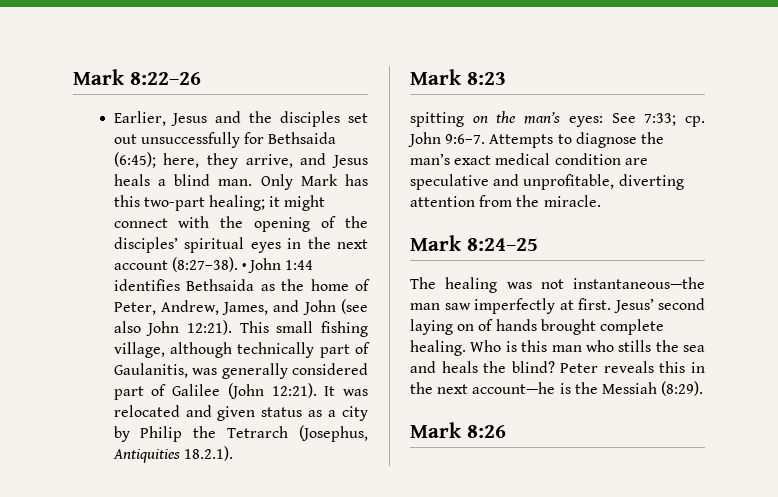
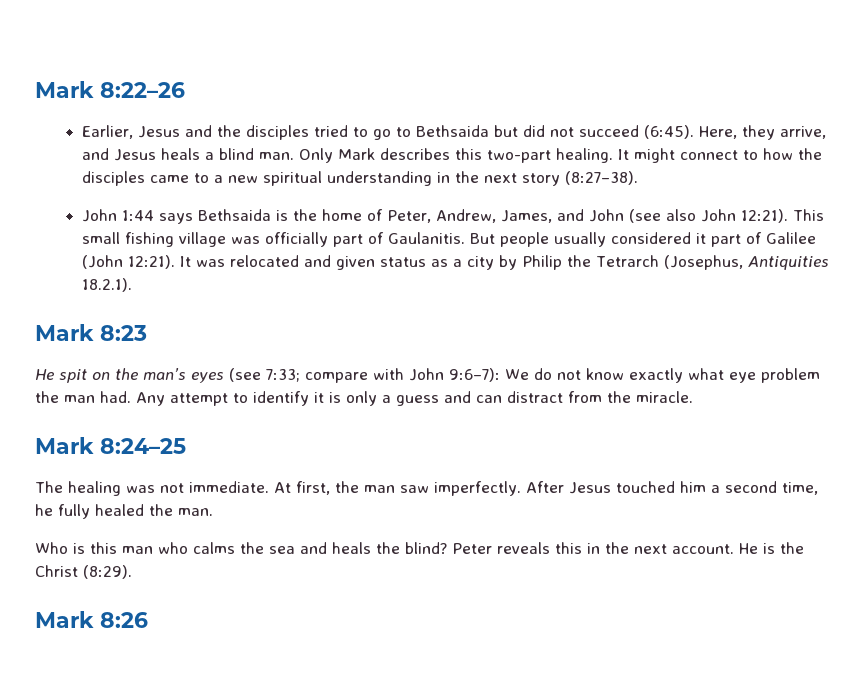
- Earlier, Jesus and the disciples set out unsuccessfully for Bethsaida (6:45); here, they arrive, and Jesus heals a blind man.
+ Earlier, Jesus and the disciples tried to go to Bethsaida but did not succeed (6:45). Here, they arrive, and Jesus heals a blind man.
- Only Mark has this two-part healing; it might connect with the opening of the disciples’ spiritual eyes in the next account (8:27–38). • John 1:44 identifies Bethsaida as the home of Peter, Andrew, James, and John (see also John 12:21).
+ Only Mark describes this two-part healing. It might connect to how the disciples came to a new spiritual understanding in the next story (8:27–38).
+ John 1:44 says Bethsaida is the home of Peter, Andrew, James, and John (see also John 12:21).
- This small fishing village, although technically part of Gaulanitis, was generally considered part of Galilee (John 12:21).
+ This small fishing village was officially part of Gaulanitis. But people usually considered it part of Galilee (John 12:21).
- spitting on the man’s eyes: See 7:33; cp. John 9:6–7. Attempts to diagnose the man’s exact medical condition are speculative and unprofitable, diverting attention from the miracle.
+ He spit on the man’s eyes (see 7:33; compare with John 9:6–7): We do not know exactly what eye problem the man had. Any attempt to identify it is only a guess and can distract from the miracle.
- The healing was not instantaneous—the man saw imperfectly at first. Jesus’ second laying on of hands brought complete healing. Who is this man who stills the sea and heals the blind?
+ The healing was not immediate. At first, the man saw imperfectly. After Jesus touched him a second time, he fully healed the man.
+ Who is this man who calms the sea and heals the blind?
- Peter reveals this in the next account—he is the Messiah (8:29).
+ Peter reveals this in the next account. He is the Christ (8:29).

